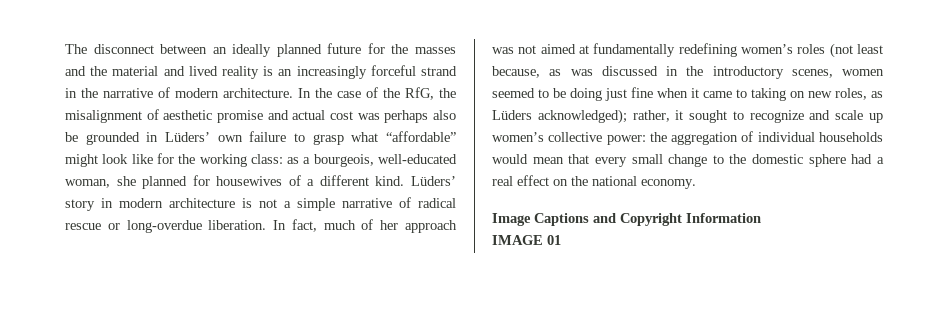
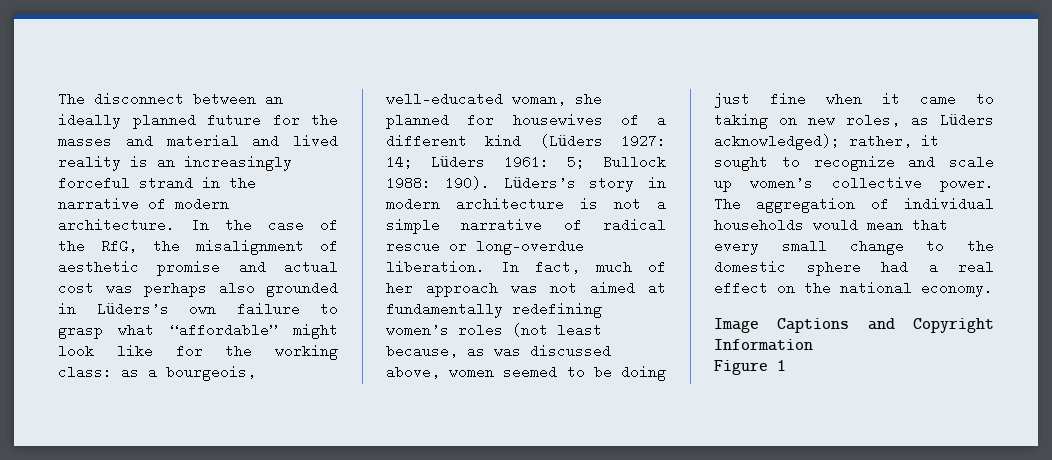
- The disconnect between an ideally planned future for the masses and the material and lived reality is an increasingly forceful strand in the narrative of modern architecture.
+ The disconnect between an ideally planned future for the masses and material and lived reality is an increasingly forceful strand in the narrative of modern architecture.
- In the case of the RfG, the misalignment of aesthetic promise and actual cost was perhaps also be grounded in Lüders’ own failure to grasp what “affordable” might look like for the working class: as a bourgeois, well-educated woman, she planned for housewives of a different kind. Lüders’ story in modern architecture is not a simple narrative of radical rescue or long-overdue liberation.
+ In the case of the RfG, the misalignment of aesthetic promise and actual cost was perhaps also grounded in Lüders’s own failure to grasp what “affordable” might look like for the working class: as a bourgeois, well-educated woman, she planned for housewives of a different kind (Lüders 1927: 14; Lüders 1961: 5; Bullock 1988: 190). Lüders’s story in modern architecture is not a simple narrative of radical rescue or long-overdue liberation.
- In fact, much of her approach was not aimed at fundamentally redefining women’s roles (not least because, as was discussed in the introductory scenes, women seemed to be doing just fine when it came to taking on new roles, as Lüders acknowledged);
+ In fact, much of her approach was not aimed at fundamentally redefining women’s roles (not least because, as was discussed above, women seemed to be doing just fine when it came to taking on new roles, as Lüders acknowledged);
- rather, it sought to recognize and scale up women’s collective power: the aggregation of individual households would mean that every small change to the domestic sphere had a real effect on the national economy.
+ rather, it sought to recognize and scale up women’s collective power. The aggregation of individual households would mean that every small change to the domestic sphere had a real effect on the national economy.
- IMAGE 01
+ Figure 1

